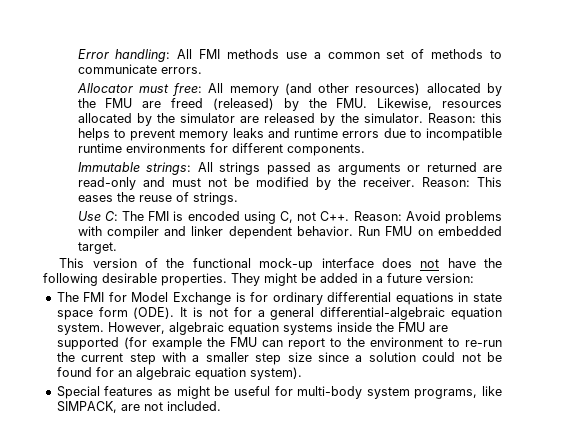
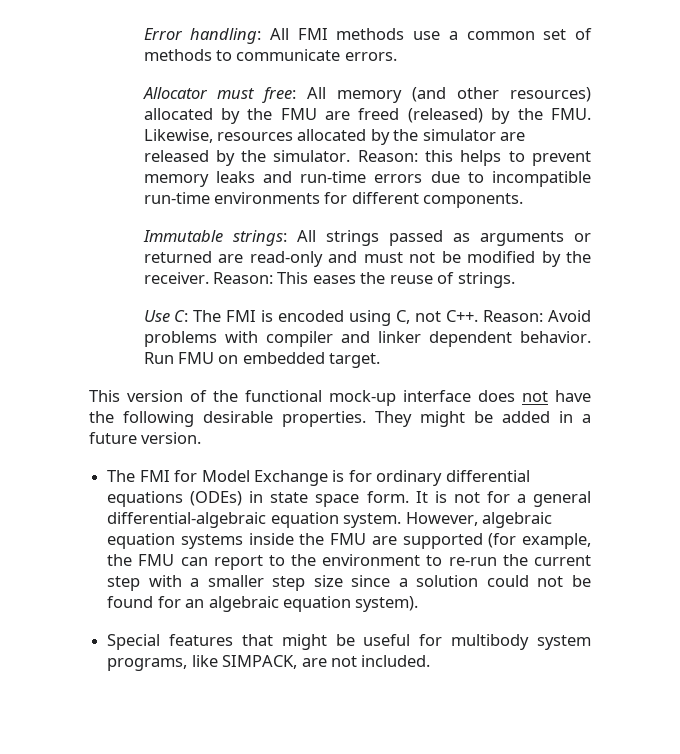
- Reason: this helps to prevent memory leaks and runtime errors due to incompatible runtime environments for different components.
+ Reason: this helps to prevent memory leaks and run-time errors due to incompatible run-time environments for different components.
- They might be added in a future version:
+ They might be added in a future version.
- The FMI for Model Exchange is for ordinary differential equations in state space form (ODE).
+ The FMI for Model Exchange is for ordinary differential equations (ODEs) in state space form.
- However, algebraic equation systems inside the FMU are supported (for example the FMU can report to the environment to re-run the current step with a smaller step size since a solution could not be found for an algebraic equation system).
+ However, algebraic equation systems inside the FMU are supported (for example, the FMU can report to the environment to re-run the current step with a smaller step size since a solution could not be found for an algebraic equation system).
- Special features as might be useful for multi-body system programs, like SIMPACK, are not included.
+ Special features that might be useful for multibody system programs, like SIMPACK, are not included.

